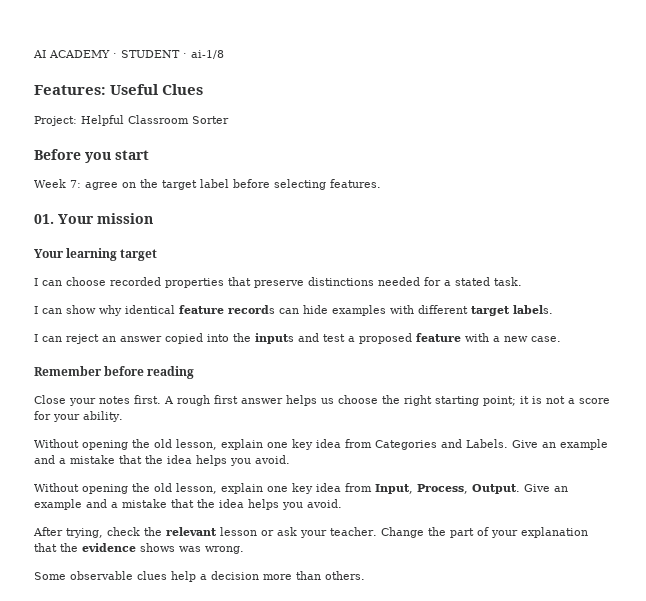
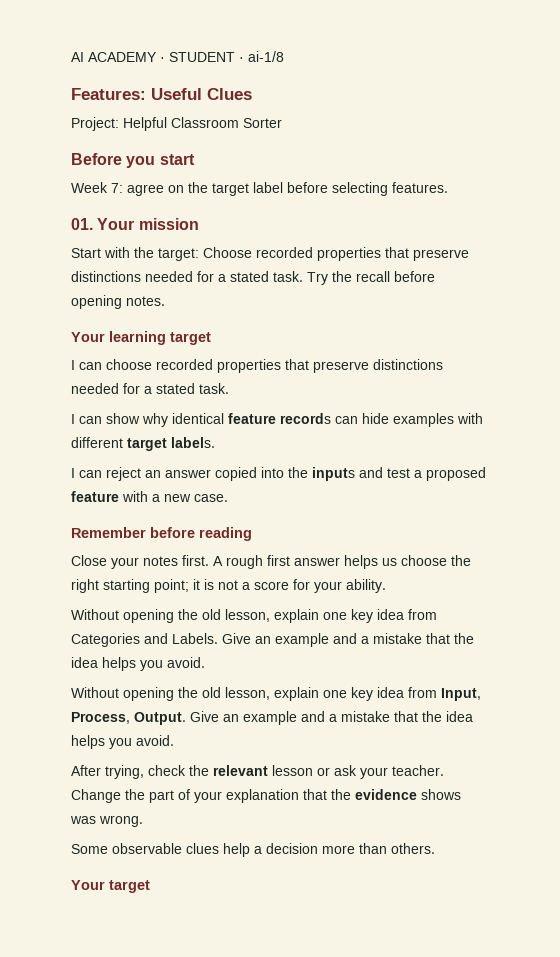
+ Start with the target: Choose recorded properties that preserve distinctions needed for a stated task. Try the recall before opening notes.
+ Your target

